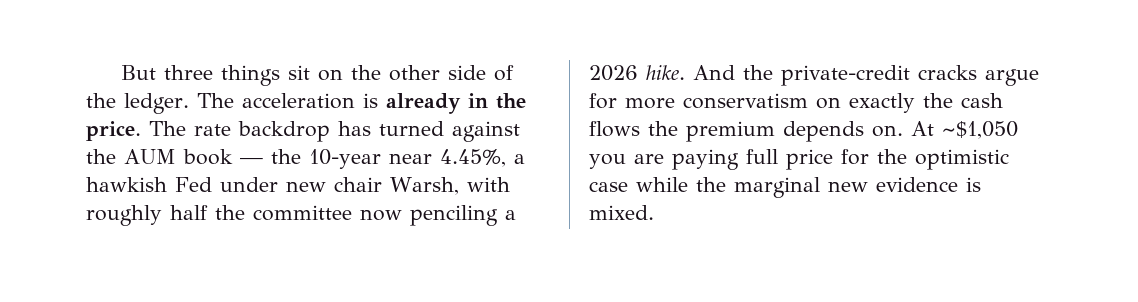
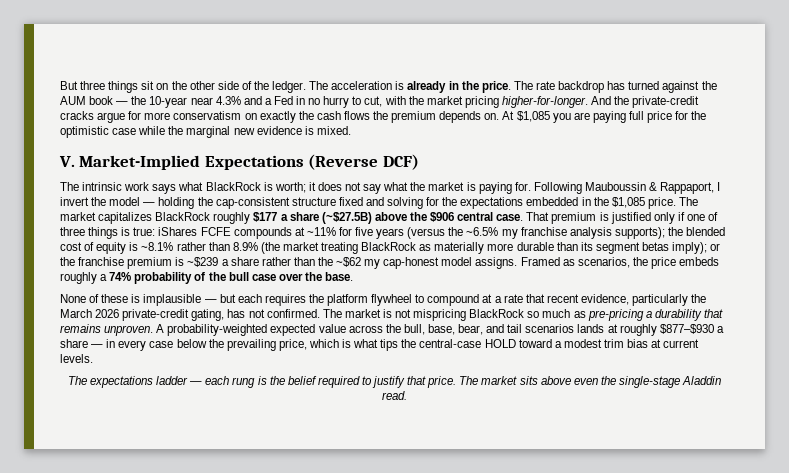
- The rate backdrop has turned against the AUM book — the 10-year near 4.45%, a hawkish Fed under new chair Warsh, with roughly half the committee now penciling a 2026 hike.
+ The rate backdrop has turned against the AUM book — the 10-year near 4.3% and a Fed in no hurry to cut, with the market pricing higher-for-longer.
- At ~$1,050 you are paying full price for the optimistic case while the marginal new evidence is mixed.
+ At $1,085 you are paying full price for the optimistic case while the marginal new evidence is mixed.
+ V. Market-Implied Expectations (Reverse DCF)
+ The intrinsic work says what BlackRock is worth; it does not say what the market is paying for. Following Mauboussin & Rappaport, I invert the model — holding the cap-consistent structure fixed and solving for the expectations embedded in the $1,085 price. The market capitalizes BlackRock roughly $177 a share (~$27.5B) above the $906 central case. That premium is justified only if one of three things is true: iShares FCFE compounds at ~11% for five years (versus the ~6.5% my franchise analysis supports); the blended cost of equity is ~8.1% rather than 8.9% (the market treating BlackRock as materially more durable than its segment betas imply); or the franchise premium is ~$239 a share rather than the ~$62 my cap-honest model assigns. Framed as scenarios, the price embeds roughly a 74% probability of the bull case over the base.
+ None of these is implausible — but each requires the platform flywheel to compound at a rate that recent evidence, particularly the March 2026 private-credit gating, has not confirmed. The market is not mispricing BlackRock so much as pre-pricing a durability that remains unproven. A probability-weighted expected value across the bull, base, bear, and tail scenarios lands at roughly $877–$930 a share — in every case below the prevailing price, which is what tips the central-case HOLD toward a modest trim bias at current levels.
+ The expectations ladder — each rung is the belief required to justify that price. The market sits above even the single-stage Aladdin read.

